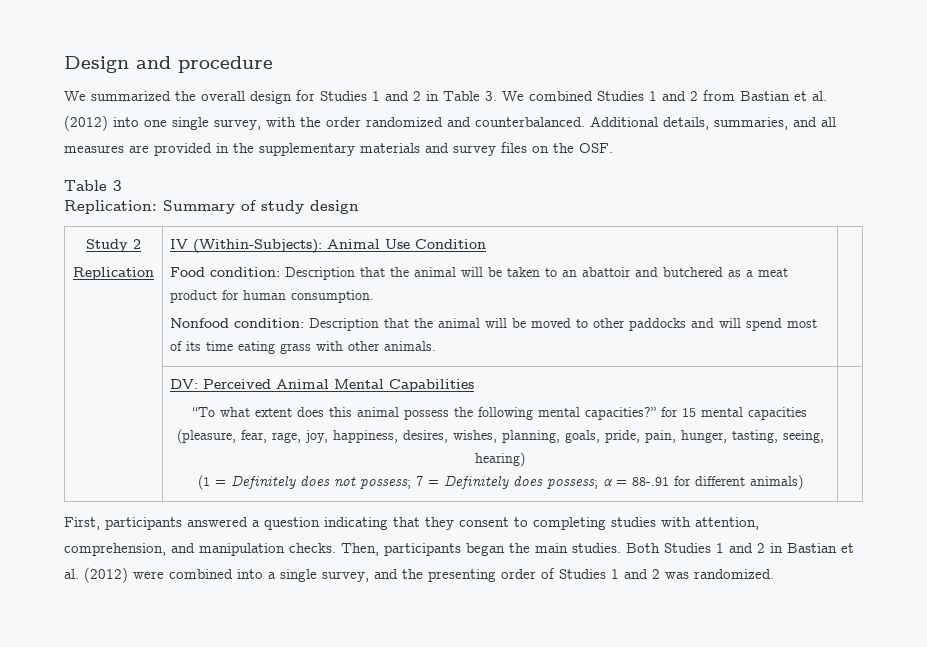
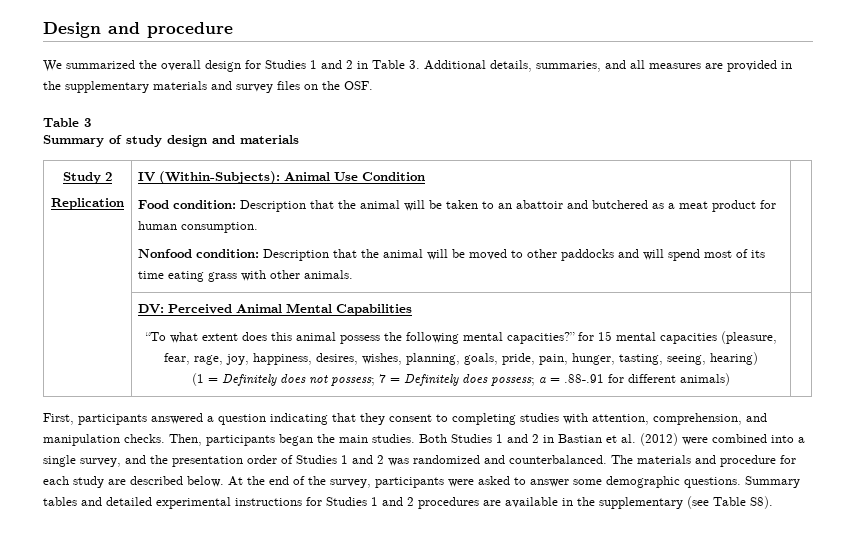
- We summarized the overall design for Studies 1 and 2 in Table 3. We combined Studies 1 and 2 from Bastian et al. (2012) into one single survey, with the order randomized and counterbalanced. Additional details, summaries, and all measures are provided in the supplementary materials and survey files on the OSF.
+ We summarized the overall design for Studies 1 and 2 in Table 3. Additional details, summaries, and all measures are provided in the supplementary materials and survey files on the OSF.
- Replication: Summary of study design
+ Summary of study design and materials
- (1 = Definitely does not possess; 7 = Definitely does possess; α = 88-.91 for different animals)
+ (1 = Definitely does not possess; 7 = Definitely does possess; α = .88-.91 for different animals)
- Both Studies 1 and 2 in Bastian et al. (2012) were combined into a single survey, and the presenting order of Studies 1 and 2 was randomized.
+ Both Studies 1 and 2 in Bastian et al. (2012) were combined into a single survey, and the presentation order of Studies 1 and 2 was randomized and counterbalanced. The materials and procedure for each study are described below. At the end of the survey, participants were asked to answer some demographic questions. Summary tables and detailed experimental instructions for Studies 1 and 2 procedures are available in the supplementary (see Table S8).

